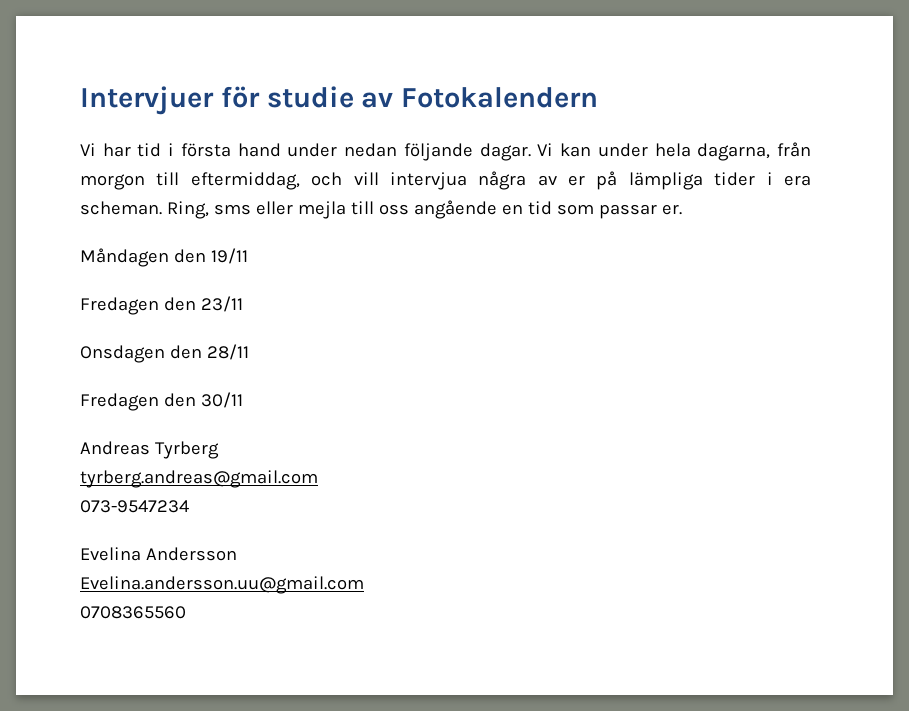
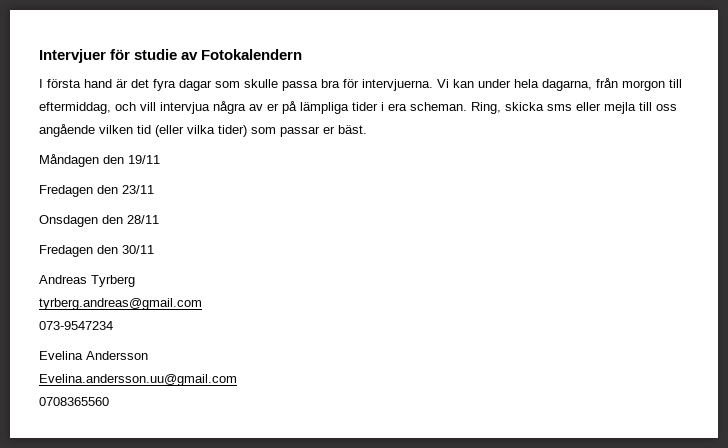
- Vi har tid i första hand under nedan följande dagar.
+ I första hand är det fyra dagar som skulle passa bra för intervjuerna.
- Ring, sms eller mejla till oss angående en tid som passar er.
+ Ring, skicka sms eller mejla till oss angående vilken tid (eller vilka tider) som passar er bäst.

